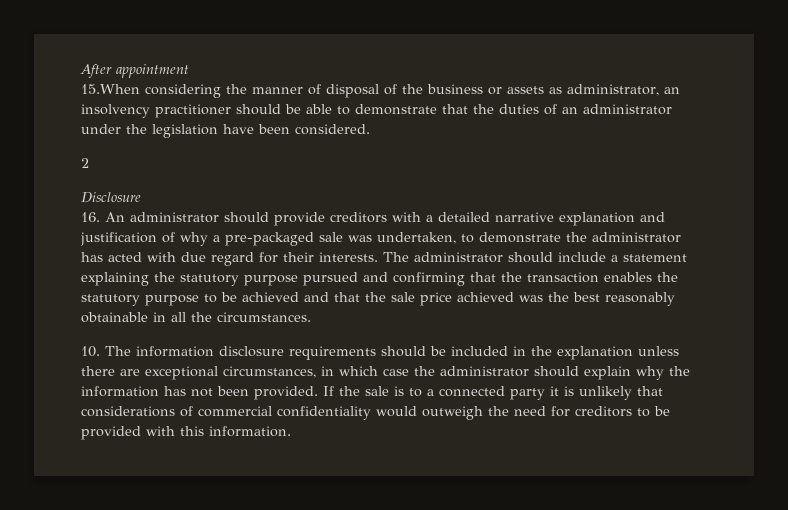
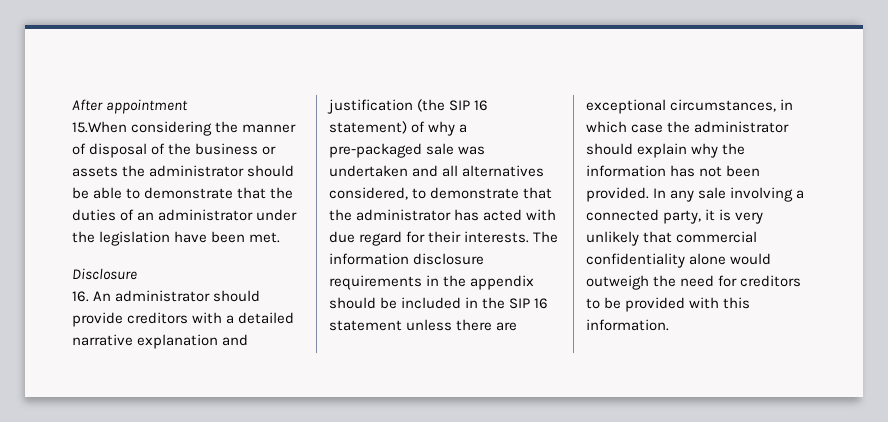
- 15.When considering the manner of disposal of the business or assets as administrator, an insolvency practitioner should be able to demonstrate that the duties of an administrator under the legislation have been considered.
- 2
+ 15.When considering the manner of disposal of the business or assets the administrator should be able to demonstrate that the duties of an administrator under the legislation have been met.
- 16. An administrator should provide creditors with a detailed narrative explanation and justification of why a pre-packaged sale was undertaken, to demonstrate the administrator has acted with due regard for their interests.
+ 16. An administrator should provide creditors with a detailed narrative explanation and justification (the SIP 16 statement) of why a pre-packaged sale was undertaken and all alternatives considered, to demonstrate that the administrator has acted with due regard for their interests.
- The administrator should include a statement explaining the statutory purpose pursued and confirming that the transaction enables the statutory purpose to be achieved and that the sale price achieved was the best reasonably obtainable in all the circumstances.
- 10. The information disclosure requirements should be included in the explanation unless there are exceptional circumstances, in which case the administrator should explain why the information has not been provided.
+ The information disclosure requirements in the appendix should be included in the SIP 16 statement unless there are exceptional circumstances, in which case the administrator should explain why the information has not been provided.
- If the sale is to a connected party it is unlikely that considerations of commercial confidentiality would outweigh the need for creditors to be provided with this information.
+ In any sale involving a connected party, it is very unlikely that commercial confidentiality alone would outweigh the need for creditors to be provided with this information.

